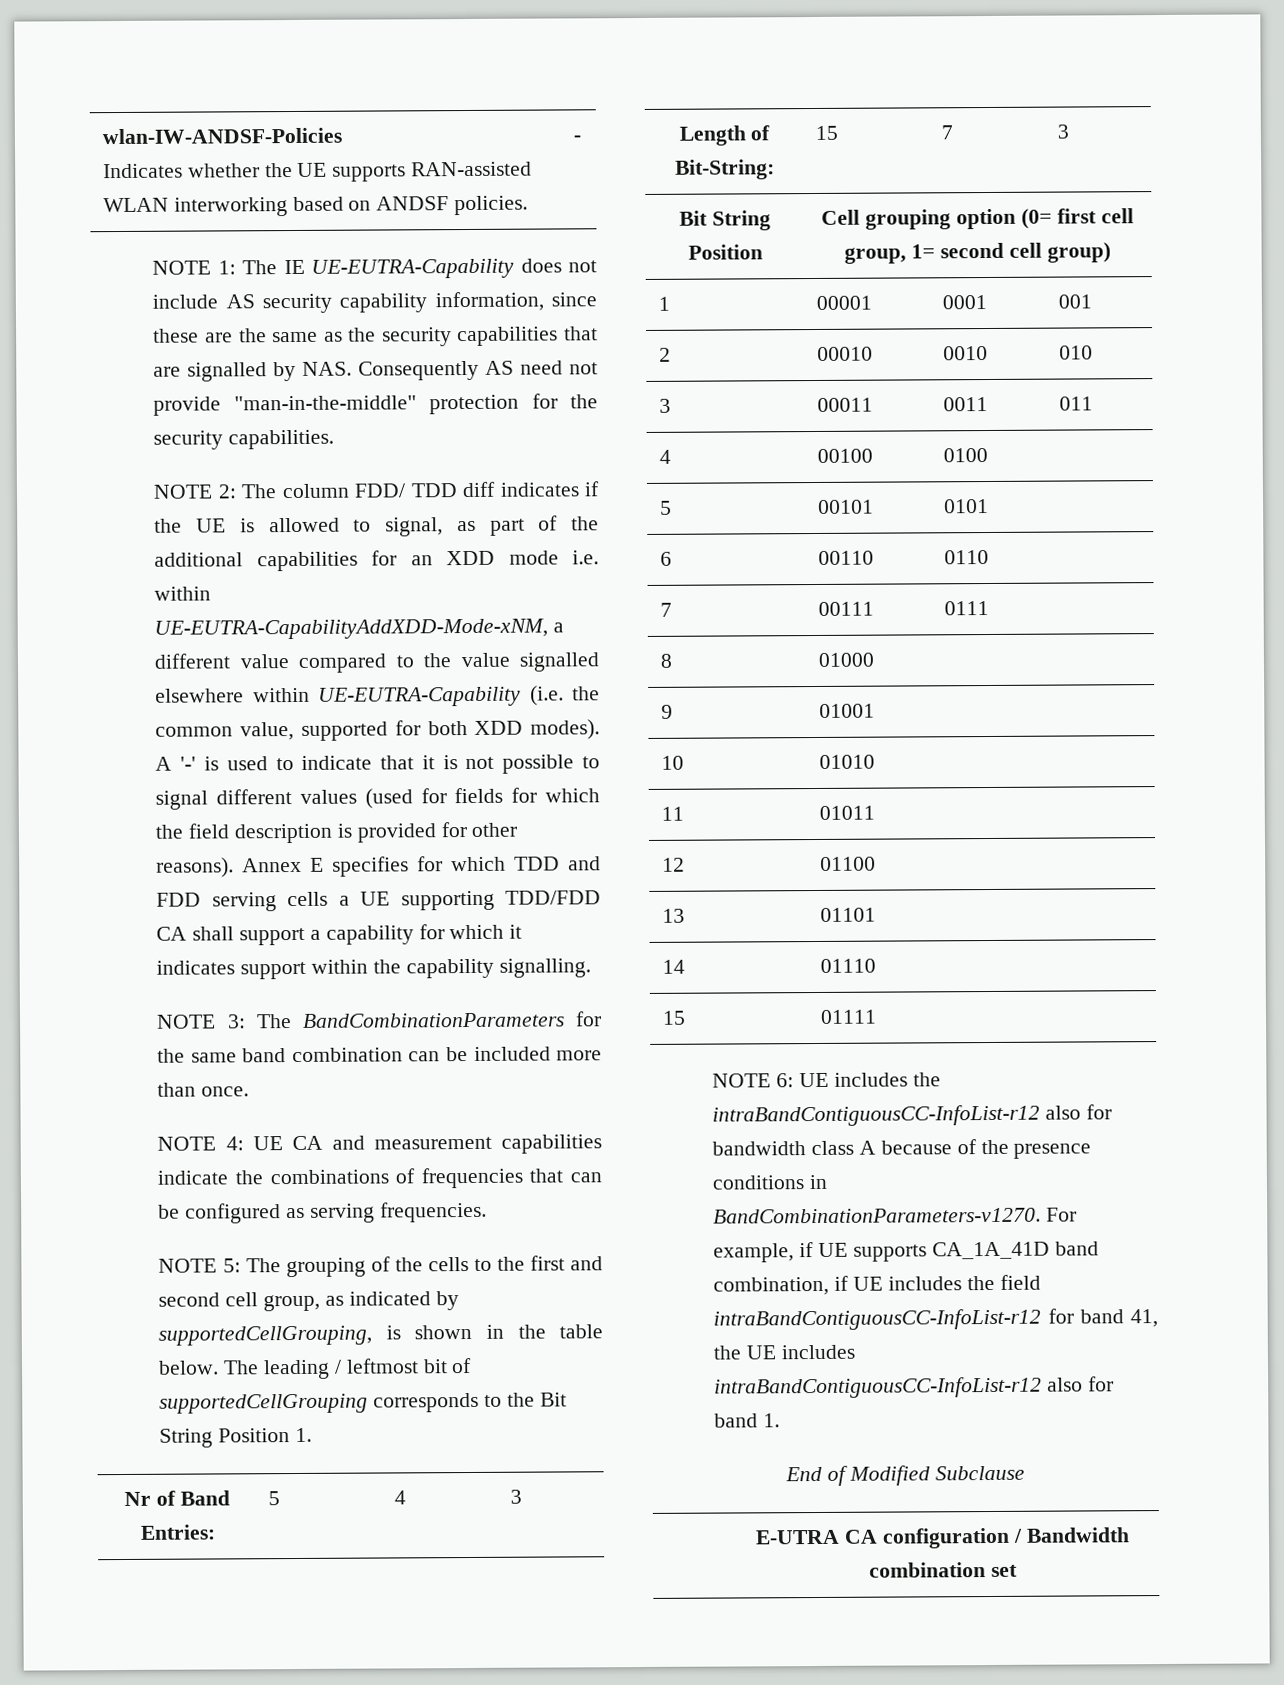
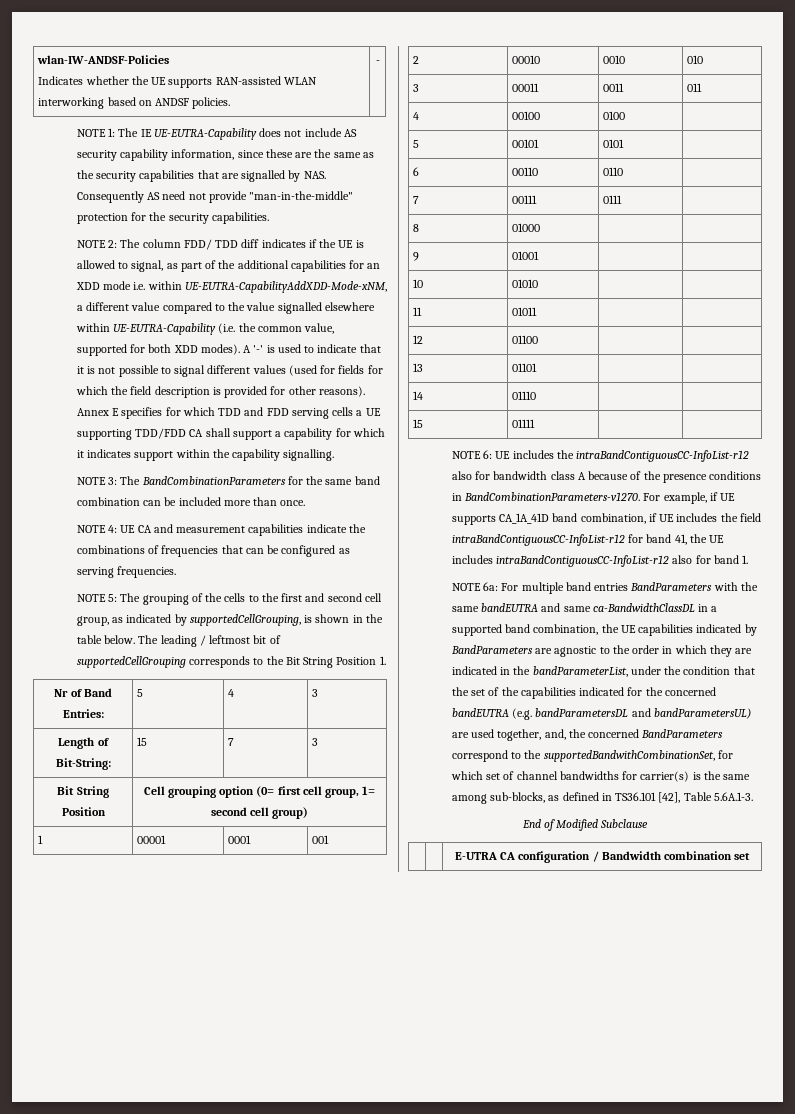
+ NOTE 6a: For multiple band entries BandParameters with the same bandEUTRA and same ca-BandwidthClassDL in a supported band combination, the UE capabilities indicated by BandParameters are agnostic to the order in which they are indicated in the bandParameterList, under the condition that the set of the capabilities indicated for the concerned bandEUTRA (e.g. bandParametersDL and bandParametersUL) are used together, and, the concerned BandParameters correspond to the supportedBandwithCombinationSet, for which set of channel bandwidths for carrier(s) is the same among sub-blocks, as defined in TS36.101 [42], Table 5.6A.1-3.

